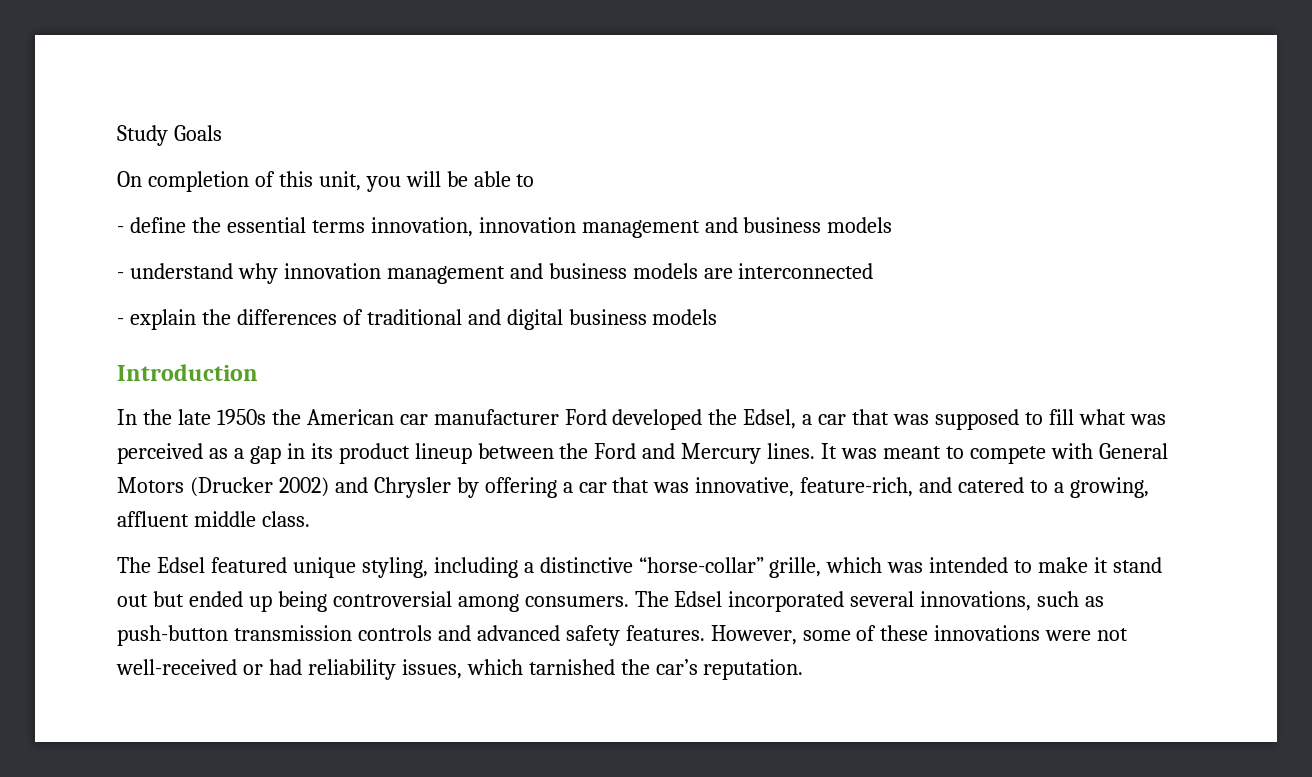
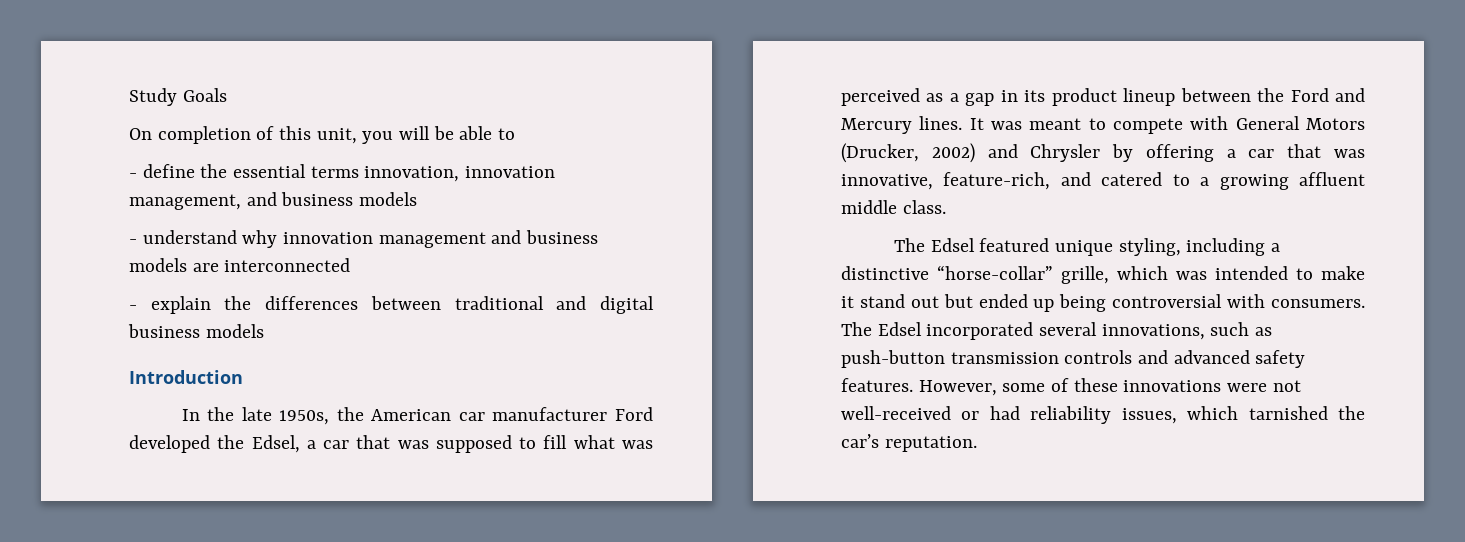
- - define the essential terms innovation, innovation management and business models
+ - define the essential terms innovation, innovation management, and business models
- - explain the differences of traditional and digital business models
+ - explain the differences between traditional and digital business models
- In the late 1950s the American car manufacturer Ford developed the Edsel, a car that was supposed to fill what was perceived as a gap in its product lineup between the Ford and Mercury lines.
+ In the late 1950s, the American car manufacturer Ford developed the Edsel, a car that was supposed to fill what was perceived as a gap in its product lineup between the Ford and Mercury lines.
- It was meant to compete with General Motors (Drucker 2002) and Chrysler by offering a car that was innovative, feature-rich, and catered to a growing, affluent middle class.
+ It was meant to compete with General Motors (Drucker, 2002) and Chrysler by offering a car that was innovative, feature-rich, and catered to a growing affluent middle class.
- The Edsel featured unique styling, including a distinctive “horse-collar” grille, which was intended to make it stand out but ended up being controversial among consumers.
+ The Edsel featured unique styling, including a distinctive “horse-collar” grille, which was intended to make it stand out but ended up being controversial with consumers.

